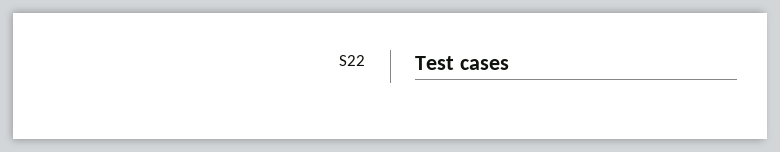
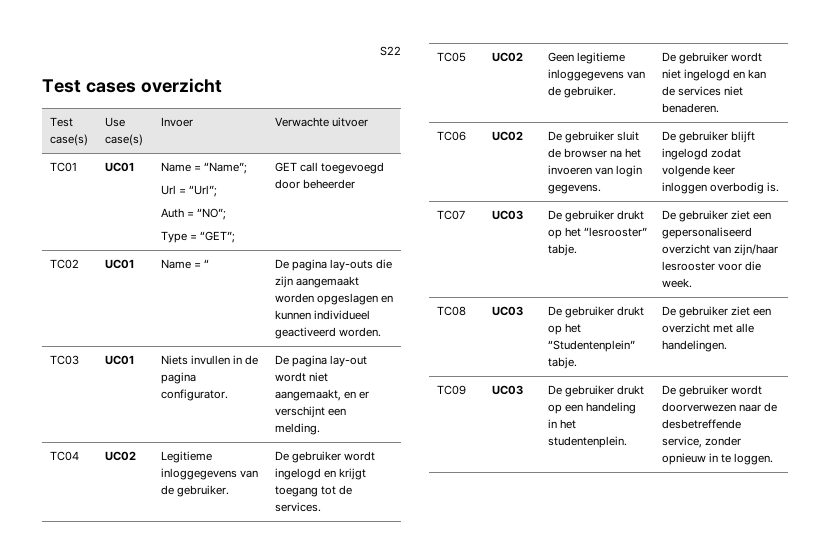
- Test cases
+ Test cases overzicht
+ Test case(s) | Use case(s) | Invoer | Verwachte uitvoer
+ TC01 | UC01 | Name = “Name”;
+ Url = “Url”;
+ Auth = “NO”;
+ Type = “GET”; | GET call toegevoegd door beheerder
+ TC02 | UC01 | Name = “ | De pagina lay-outs die zijn aangemaakt worden opgeslagen en kunnen individueel geactiveerd worden.
+ TC03 | UC01 | Niets invullen in de pagina configurator. | De pagina lay-out wordt niet aangemaakt, en er verschijnt een melding.
+ TC04 | UC02 | Legitieme inloggegevens van de gebruiker. | De gebruiker wordt ingelogd en krijgt toegang tot de services.
+ TC05 | UC02 | Geen legitieme inloggegevens van de gebruiker. | De gebruiker wordt niet ingelogd en kan de services niet benaderen.
+ TC06 | UC02 | De gebruiker sluit de browser na het invoeren van login gegevens. | De gebruiker blijft ingelogd zodat volgende keer inloggen overbodig is.
+ TC07 | UC03 | De gebruiker drukt op het “lesrooster” tabje. | De gebruiker ziet een gepersonaliseerd overzicht van zijn/haar lesrooster voor die week.
+ TC08 | UC03 | De gebruiker drukt op het “Studentenplein” tabje. | De gebruiker ziet een overzicht met alle handelingen.
+ TC09 | UC03 | De gebruiker drukt op een handeling in het studentenplein. | De gebruiker wordt doorverwezen naar de desbetreffende service, zonder opnieuw in te loggen.

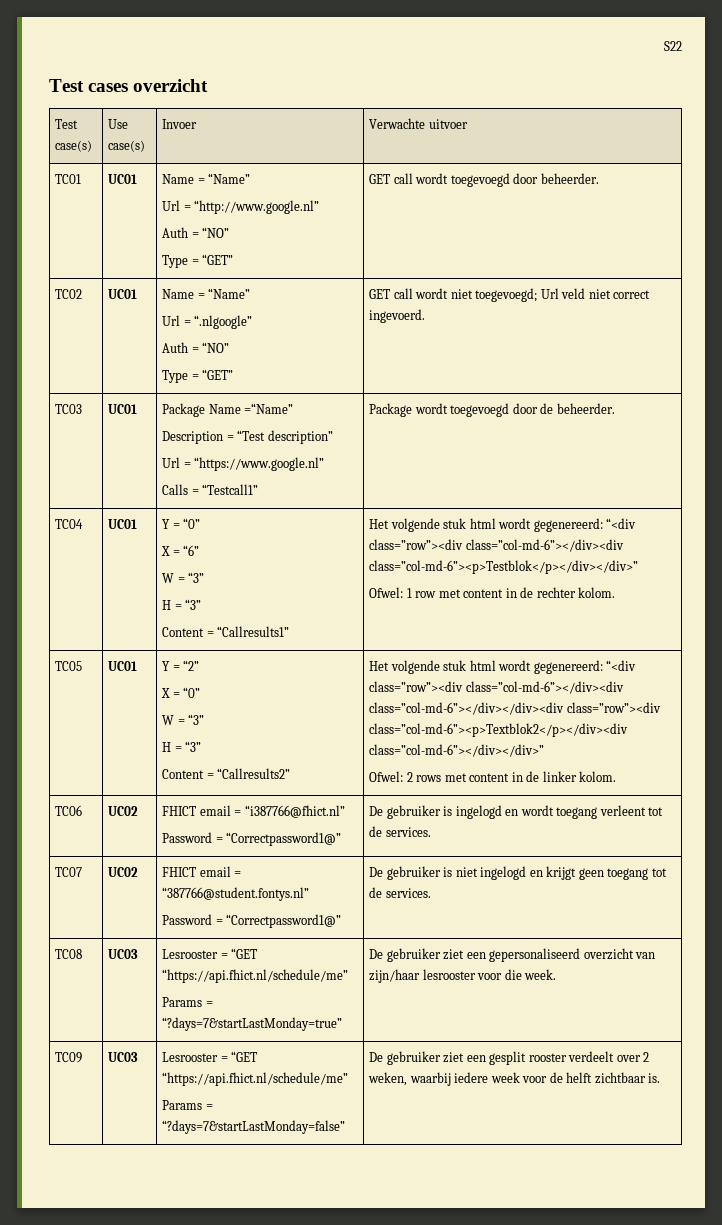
- TC01 | UC01 | Name = “Name”;
- Url = “Url”;
- Auth = “NO”;
- Type = “GET”; | GET call toegevoegd door beheerder
+ TC01 | UC01 | Name = “Name”
+ Url = “http://www.google.nl”
+ Auth = “NO”
+ Type = “GET” | GET call wordt toegevoegd door beheerder.
- TC02 | UC01 | Name = “ | De pagina lay-outs die zijn aangemaakt worden opgeslagen en kunnen individueel geactiveerd worden.
- TC03 | UC01 | Niets invullen in de pagina configurator. | De pagina lay-out wordt niet aangemaakt, en er verschijnt een melding.
- TC04 | UC02 | Legitieme inloggegevens van de gebruiker. | De gebruiker wordt ingelogd en krijgt toegang tot de services.
+ TC02 | UC01 | Name = “Name”
+ Url = “.nlgoogle”
+ Auth = “NO”
+ Type = “GET” | GET call wordt niet toegevoegd; Url veld niet correct ingevoerd.
+ TC03 | UC01 | Package Name =“Name”
+ Description = “Test description”
+ Url = “https://www.google.nl”
+ Calls = “Testcall1” | Package wordt toegevoegd door de beheerder.
+ TC04 | UC01 | Y = “0”
+ X = “6”
+ W = “3”
+ H = “3”
+ Content = “Callresults1” | Het volgende stuk html wordt gegenereerd: “<div class=”row”><div class=”col-md-6”></div><div class=”col-md-6”><p>Testblok</p></div></div>”
+ Ofwel: 1 row met content in de rechter kolom.
+ TC05 | UC01 | Y = “2”
+ X = “0”
+ W = “3”
+ H = “3”
+ Content = “Callresults2” | Het volgende stuk html wordt gegenereerd: “<div class=”row”><div class=”col-md-6”></div><div class=”col-md-6”></div></div><div class=”row”><div class=”col-md-6”><p>Textblok2</p></div><div class=”col-md-6”></div></div>”
+ Ofwel: 2 rows met content in de linker kolom.
+ TC06 | UC02 | FHICT email = “i387766@fhict.nl”
+ Password = “Correctpassword1@” | De gebruiker is ingelogd en wordt toegang verleent tot de services.
+ TC07 | UC02 | FHICT email = “387766@student.fontys.nl”
+ Password = “Correctpassword1@” | De gebruiker is niet ingelogd en krijgt geen toegang tot de services.
- TC05 | UC02 | Geen legitieme inloggegevens van de gebruiker. | De gebruiker wordt niet ingelogd en kan de services niet benaderen.
- TC06 | UC02 | De gebruiker sluit de browser na het invoeren van login gegevens. | De gebruiker blijft ingelogd zodat volgende keer inloggen overbodig is.
- TC07 | UC03 | De gebruiker drukt op het “lesrooster” tabje. | De gebruiker ziet een gepersonaliseerd overzicht van zijn/haar lesrooster voor die week.
+ TC08 | UC03 | Lesrooster = “GET “https://api.fhict.nl/schedule/me”
+ Params = “?days=7&startLastMonday=true” | De gebruiker ziet een gepersonaliseerd overzicht van zijn/haar lesrooster voor die week.
- TC08 | UC03 | De gebruiker drukt op het “Studentenplein” tabje. | De gebruiker ziet een overzicht met alle handelingen.
- TC09 | UC03 | De gebruiker drukt op een handeling in het studentenplein. | De gebruiker wordt doorverwezen naar de desbetreffende service, zonder opnieuw in te loggen.
+ TC09 | UC03 | Lesrooster = “GET “https://api.fhict.nl/schedule/me”
+ Params = “?days=7&startLastMonday=false” | De gebruiker ziet een gesplit rooster verdeelt over 2 weken, waarbij iedere week voor de helft zichtbaar is.

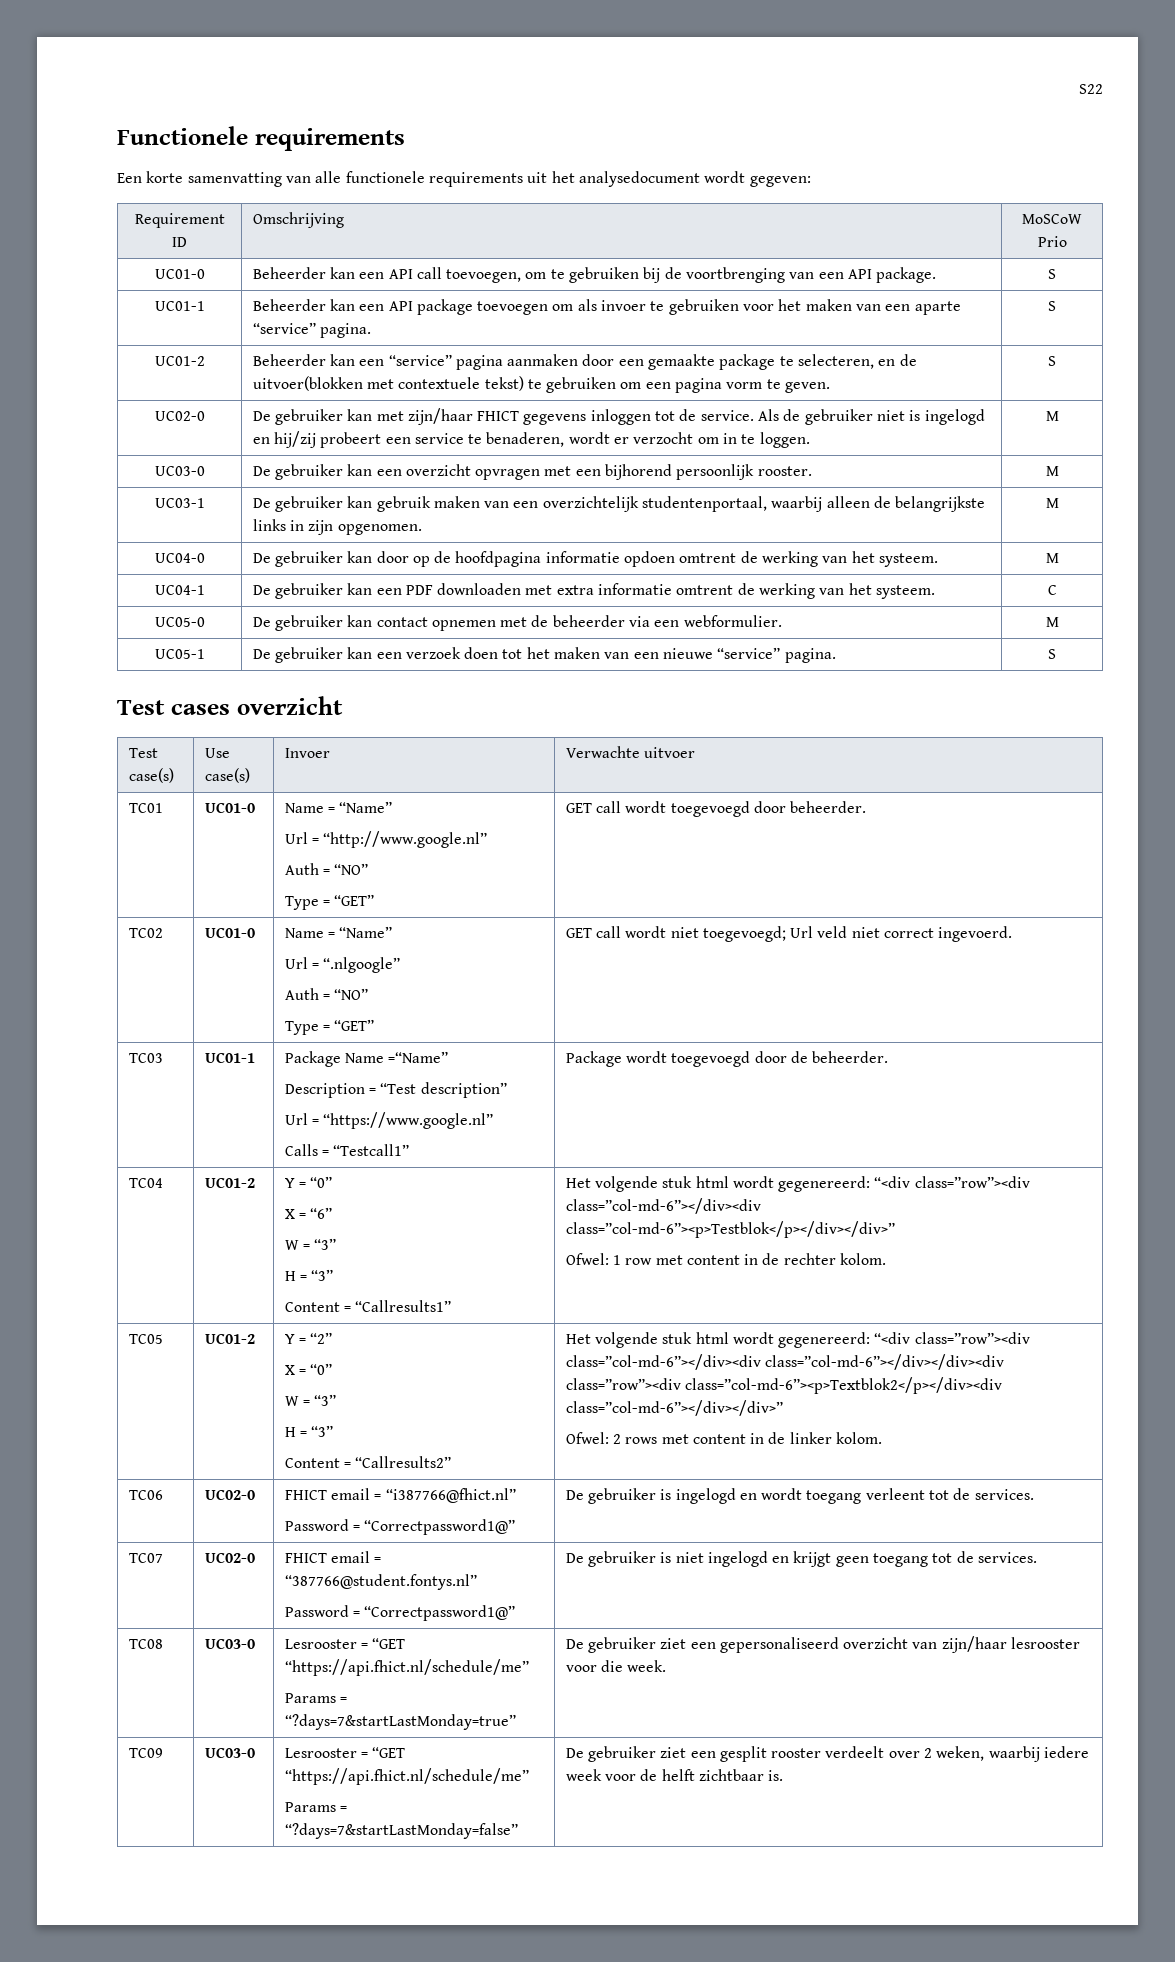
+ Functionele requirements
+ Een korte samenvatting van alle functionele requirements uit het analysedocument wordt gegeven:
+ Requirement ID | Omschrijving | MoSCoW Prio
+ UC01-0 | Beheerder kan een API call toevoegen, om te gebruiken bij de voortbrenging van een API package. | S
+ UC01-1 | Beheerder kan een API package toevoegen om als invoer te gebruiken voor het maken van een aparte “service” pagina. | S
+ UC01-2 | Beheerder kan een “service” pagina aanmaken door een gemaakte package te selecteren, en de uitvoer(blokken met contextuele tekst) te gebruiken om een pagina vorm te geven. | S
+ UC02-0 | De gebruiker kan met zijn/haar FHICT gegevens inloggen tot de service. Als de gebruiker niet is ingelogd en hij/zij probeert een service te benaderen, wordt er verzocht om in te loggen. | M
+ UC03-0 | De gebruiker kan een overzicht opvragen met een bijhorend persoonlijk rooster. | M
+ UC03-1 | De gebruiker kan gebruik maken van een overzichtelijk studentenportaal, waarbij alleen de belangrijkste links in zijn opgenomen. | M
+ UC04-0 | De gebruiker kan door op de hoofdpagina informatie opdoen omtrent de werking van het systeem. | M
+ UC04-1 | De gebruiker kan een PDF downloaden met extra informatie omtrent de werking van het systeem. | C
+ UC05-0 | De gebruiker kan contact opnemen met de beheerder via een webformulier. | M
+ UC05-1 | De gebruiker kan een verzoek doen tot het maken van een nieuwe “service” pagina. | S
- TC01 | UC01 | Name = “Name”
+ TC01 | UC01-0 | Name = “Name”
- TC02 | UC01 | Name = “Name”
+ TC02 | UC01-0 | Name = “Name”
- TC03 | UC01 | Package Name =“Name”
+ TC03 | UC01-1 | Package Name =“Name”
- TC04 | UC01 | Y = “0”
+ TC04 | UC01-2 | Y = “0”
- TC05 | UC01 | Y = “2”
+ TC05 | UC01-2 | Y = “2”
- TC06 | UC02 | FHICT email = “i387766@fhict.nl”
+ TC06 | UC02-0 | FHICT email = “i387766@fhict.nl”
- TC07 | UC02 | FHICT email = “387766@student.fontys.nl”
+ TC07 | UC02-0 | FHICT email = “387766@student.fontys.nl”
- TC08 | UC03 | Lesrooster = “GET “https://api.fhict.nl/schedule/me”
+ TC08 | UC03-0 | Lesrooster = “GET “https://api.fhict.nl/schedule/me”
- TC09 | UC03 | Lesrooster = “GET “https://api.fhict.nl/schedule/me”
+ TC09 | UC03-0 | Lesrooster = “GET “https://api.fhict.nl/schedule/me”

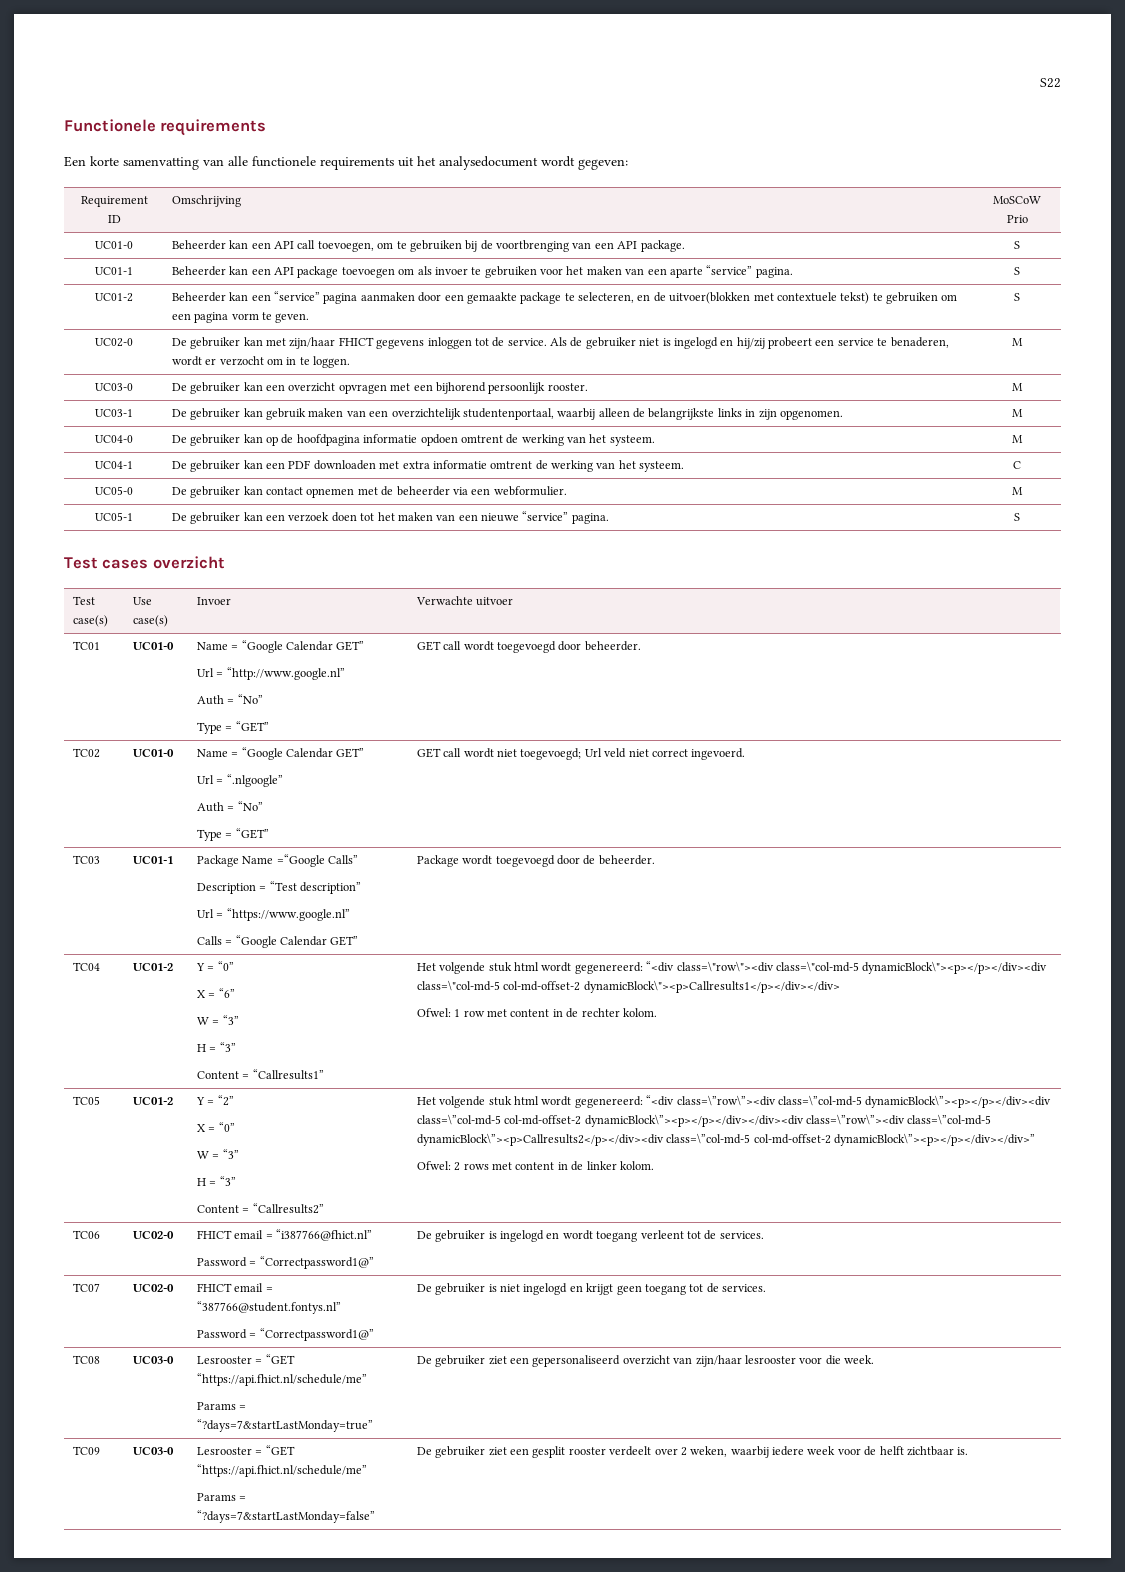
- UC04-0 | De gebruiker kan door op de hoofdpagina informatie opdoen omtrent de werking van het systeem. | M
+ UC04-0 | De gebruiker kan op de hoofdpagina informatie opdoen omtrent de werking van het systeem. | M
- TC01 | UC01-0 | Name = “Name”
+ TC01 | UC01-0 | Name = “Google Calendar GET”
  Url = “http://www.google.nl”
- Auth = “NO”
+ Auth = “No”
- TC02 | UC01-0 | Name = “Name”
+ TC02 | UC01-0 | Name = “Google Calendar GET”
  Url = “.nlgoogle”
- Auth = “NO”
+ Auth = “No”
- TC03 | UC01-1 | Package Name =“Name”
+ TC03 | UC01-1 | Package Name =“Google Calls”
  Description = “Test description”
  Url = “https://www.google.nl”
- Calls = “Testcall1” | Package wordt toegevoegd door de beheerder.
+ Calls = “Google Calendar GET” | Package wordt toegevoegd door de beheerder.
  TC04 | UC01-2 | Y = “0”
  X = “6”
  W = “3”
  H = “3”
- Content = “Callresults1” | Het volgende stuk html wordt gegenereerd: “<div class=”row”><div class=”col-md-6”></div><div class=”col-md-6”><p>Testblok</p></div></div>”
+ Content = “Callresults1” | Het volgende stuk html wordt gegenereerd: “<div class=\"row\"><div class=\"col-md-5 dynamicBlock\"><p></p></div><div class=\"col-md-5 col-md-offset-2 dynamicBlock\"><p>Callresults1</p></div></div>
- Het volgende stuk html wordt gegenereerd: “<div class=”row”><div class=”col-md-6”></div><div class=”col-md-6”></div></div><div class=”row”><div class=”col-md-6”><p>Textblok2</p></div><div class=”col-md-6”></div></div>”
+ Het volgende stuk html wordt gegenereerd: “<div class=\”row\”><div class=\”col-md-5 dynamicBlock\”><p></p></div><div class=\”col-md-5 col-md-offset-2 dynamicBlock\”><p></p></div></div><div class=\”row\”><div class=\”col-md-5 dynamicBlock\”><p>Callresults2</p></div><div class=\”col-md-5 col-md-offset-2 dynamicBlock\”><p></p></div></div>”

